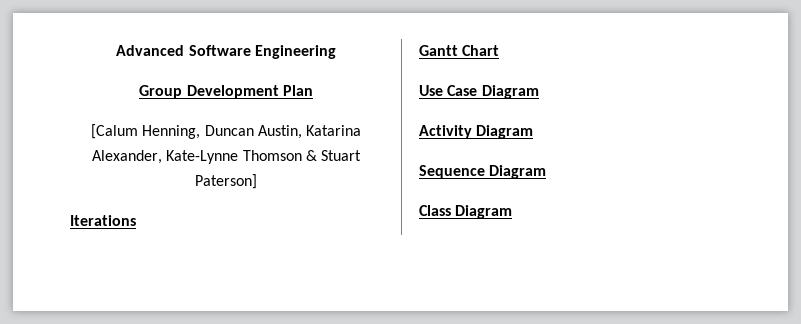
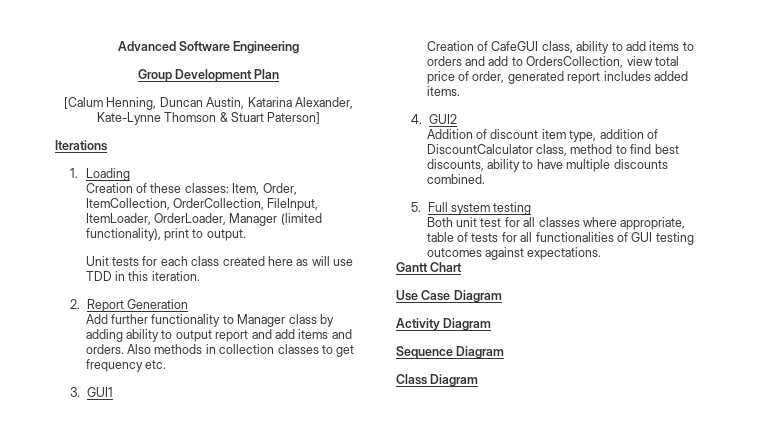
+ 1. Loading
+ Creation of these classes: Item, Order, ItemCollection, OrderCollection, FileInput, ItemLoader, OrderLoader, Manager (limited functionality), print to output.
+ Unit tests for each class created here as will use TDD in this iteration.
+ 2. Report Generation
+ Add further functionality to Manager class by adding ability to output report and add items and orders. Also methods in collection classes to get frequency etc.
+ 3. GUI1
+ Creation of CafeGUI class, ability to add items to orders and add to OrdersCollection, view total price of order, generated report includes added items.
+ 4. GUI2
+ Addition of discount item type, addition of DiscountCalculator class, method to find best discounts, ability to have multiple discounts combined.
+ 5. Full system testing
+ Both unit test for all classes where appropriate, table of tests for all functionalities of GUI testing outcomes against expectations.

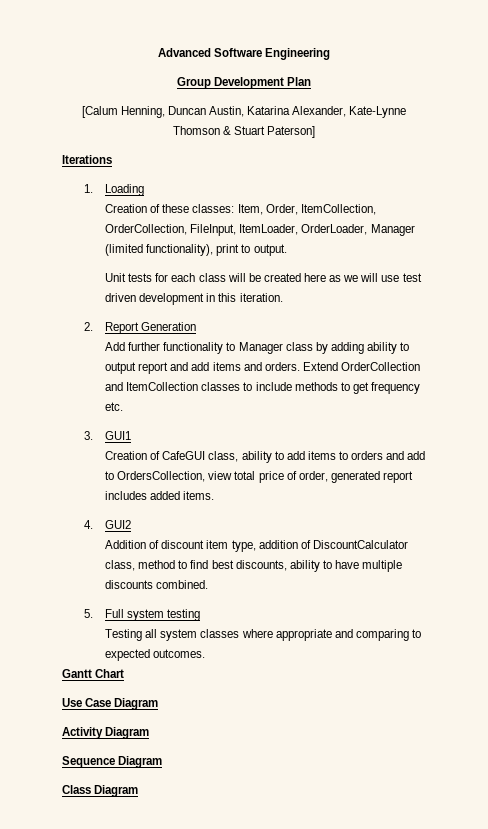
- Unit tests for each class created here as will use TDD in this iteration.
+ Unit tests for each class will be created here as we will use test driven development in this iteration.
- Also methods in collection classes to get frequency etc.
+ Extend OrderCollection and ItemCollection classes to include methods to get frequency etc.
- Both unit test for all classes where appropriate, table of tests for all functionalities of GUI testing outcomes against expectations.
+ Testing all system classes where appropriate and comparing to expected outcomes.

